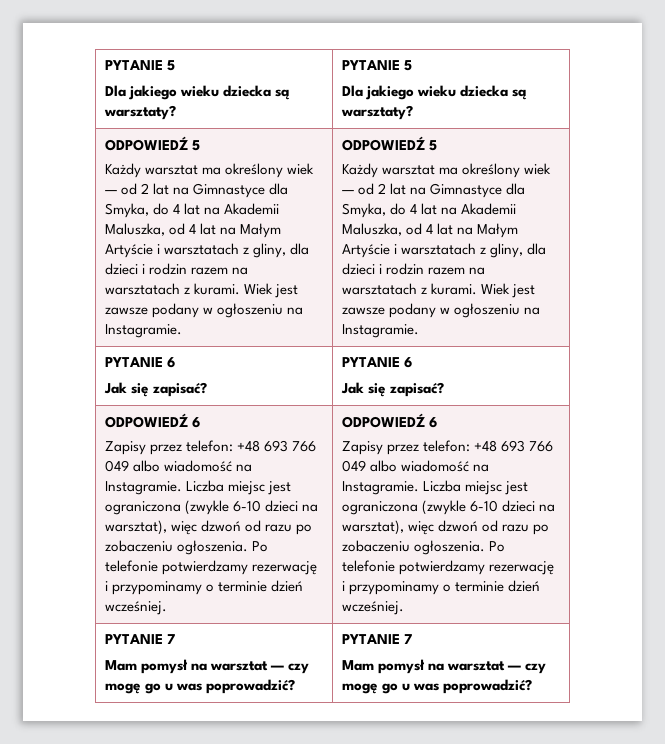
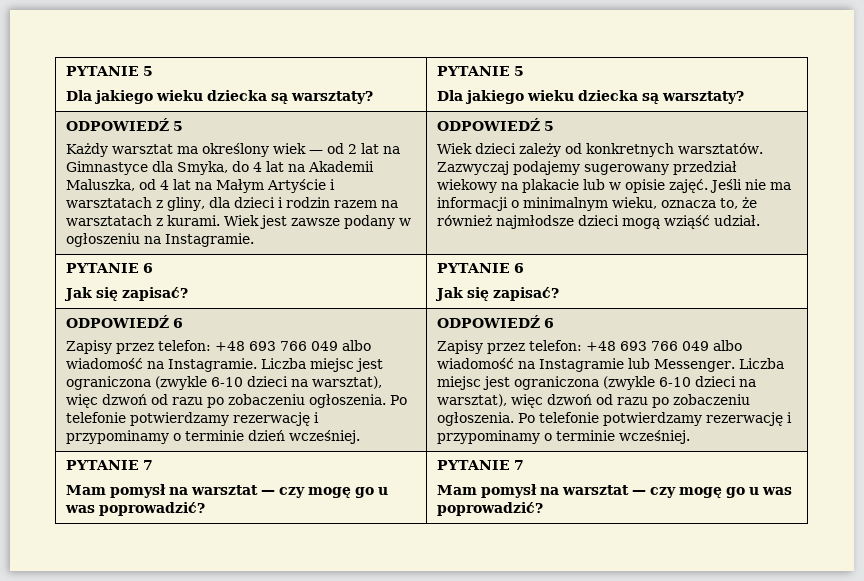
  Wiek jest zawsze podany w ogłoszeniu na Instagramie. | ODPOWIEDŹ 5
- Każdy warsztat ma określony wiek — od 2 lat na Gimnastyce dla Smyka, do 4 lat na Akademii Maluszka, od 4 lat na Małym Artyście i warsztatach z gliny, dla dzieci i rodzin razem na warsztatach z kurami. Wiek jest zawsze podany w ogłoszeniu na Instagramie.
+ Wiek dzieci zależy od konkretnych warsztatów. Zazwyczaj podajemy sugerowany przedział wiekowy na plakacie lub w opisie zajęć. Jeśli nie ma informacji o minimalnym wieku, oznacza to, że również najmłodsze dzieci mogą wziąść udział.
  Po telefonie potwierdzamy rezerwację i przypominamy o terminie dzień wcześniej. | ODPOWIEDŹ 6
- Zapisy przez telefon: +48 693 766 049 albo wiadomość na Instagramie. Liczba miejsc jest ograniczona (zwykle 6-10 dzieci na warsztat), więc dzwoń od razu po zobaczeniu ogłoszenia. Po telefonie potwierdzamy rezerwację i przypominamy o terminie dzień wcześniej.
+ Zapisy przez telefon: +48 693 766 049 albo wiadomość na Instagramie lub Messenger. Liczba miejsc jest ograniczona (zwykle 6-10 dzieci na warsztat), więc dzwoń od razu po zobaczeniu ogłoszenia. Po telefonie potwierdzamy rezerwację i przypominamy o terminie wcześniej.

